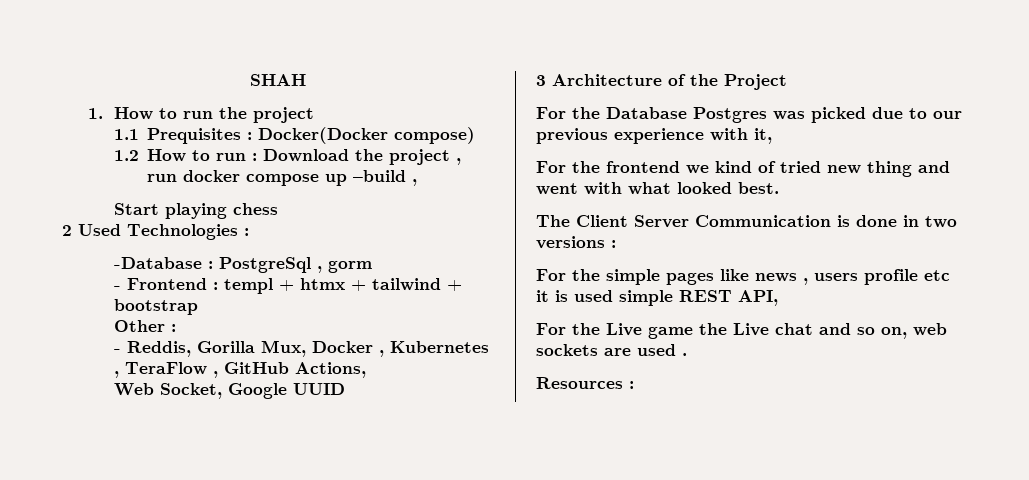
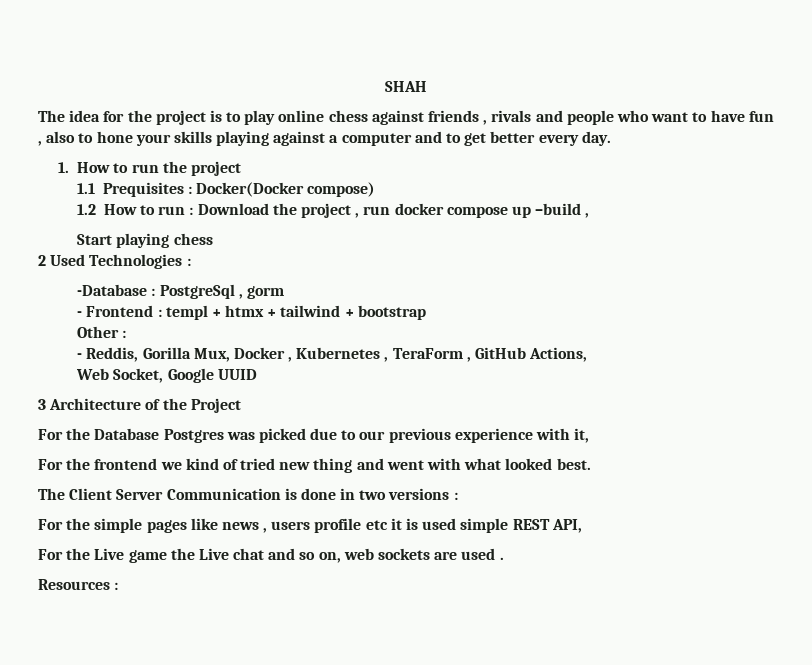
+ The idea for the project is to play online chess against friends , rivals and people who want to have fun , also to hone your skills playing against a computer and to get better every day.
- - Reddis, Gorilla Mux, Docker , Kubernetes , TeraFlow , GitHub Actions,
+ - Reddis, Gorilla Mux, Docker , Kubernetes , TeraForm , GitHub Actions,

